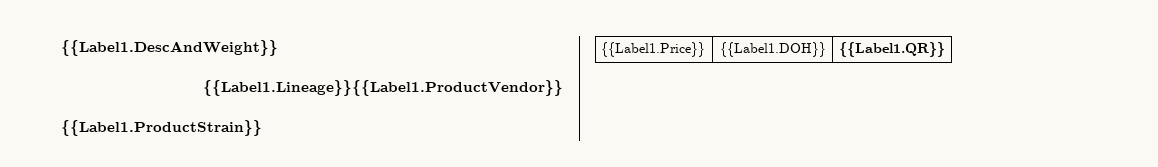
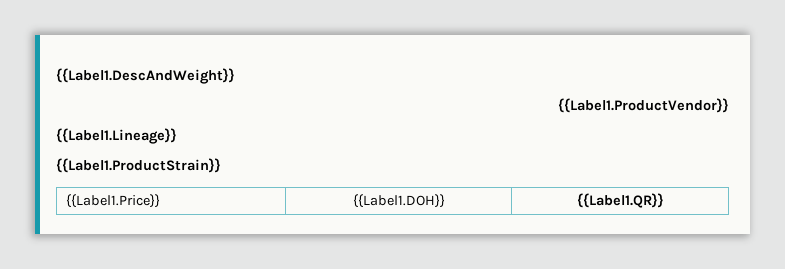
- {{Label1.Lineage}}{{Label1.ProductVendor}}
+ {{Label1.ProductVendor}}
+ {{Label1.Lineage}}

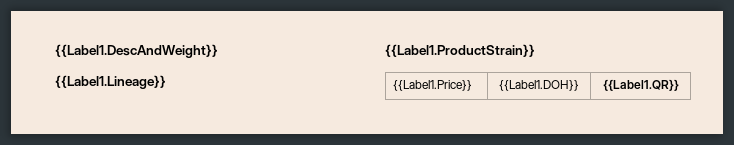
- {{Label1.ProductVendor}}

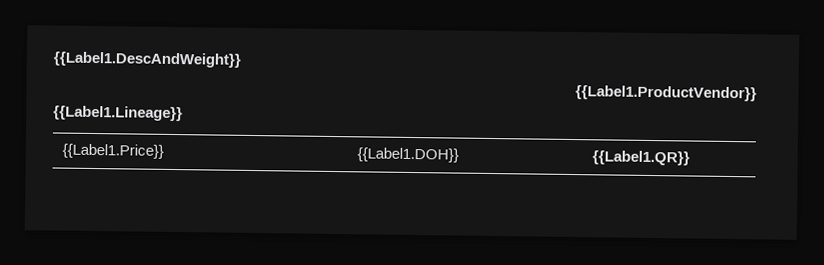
+ {{Label1.ProductVendor}}
- {{Label1.ProductStrain}}

